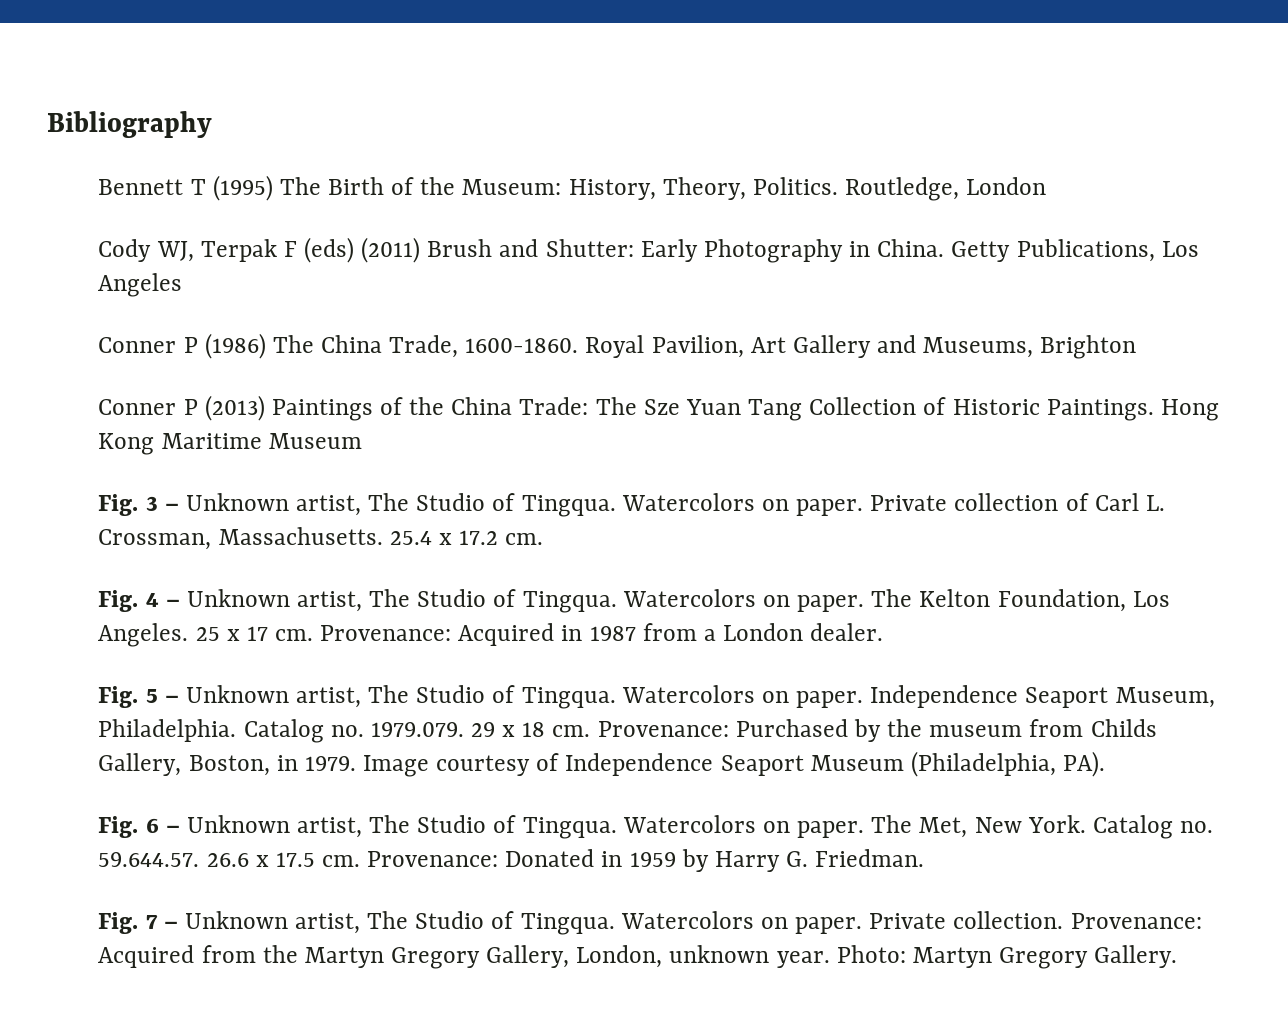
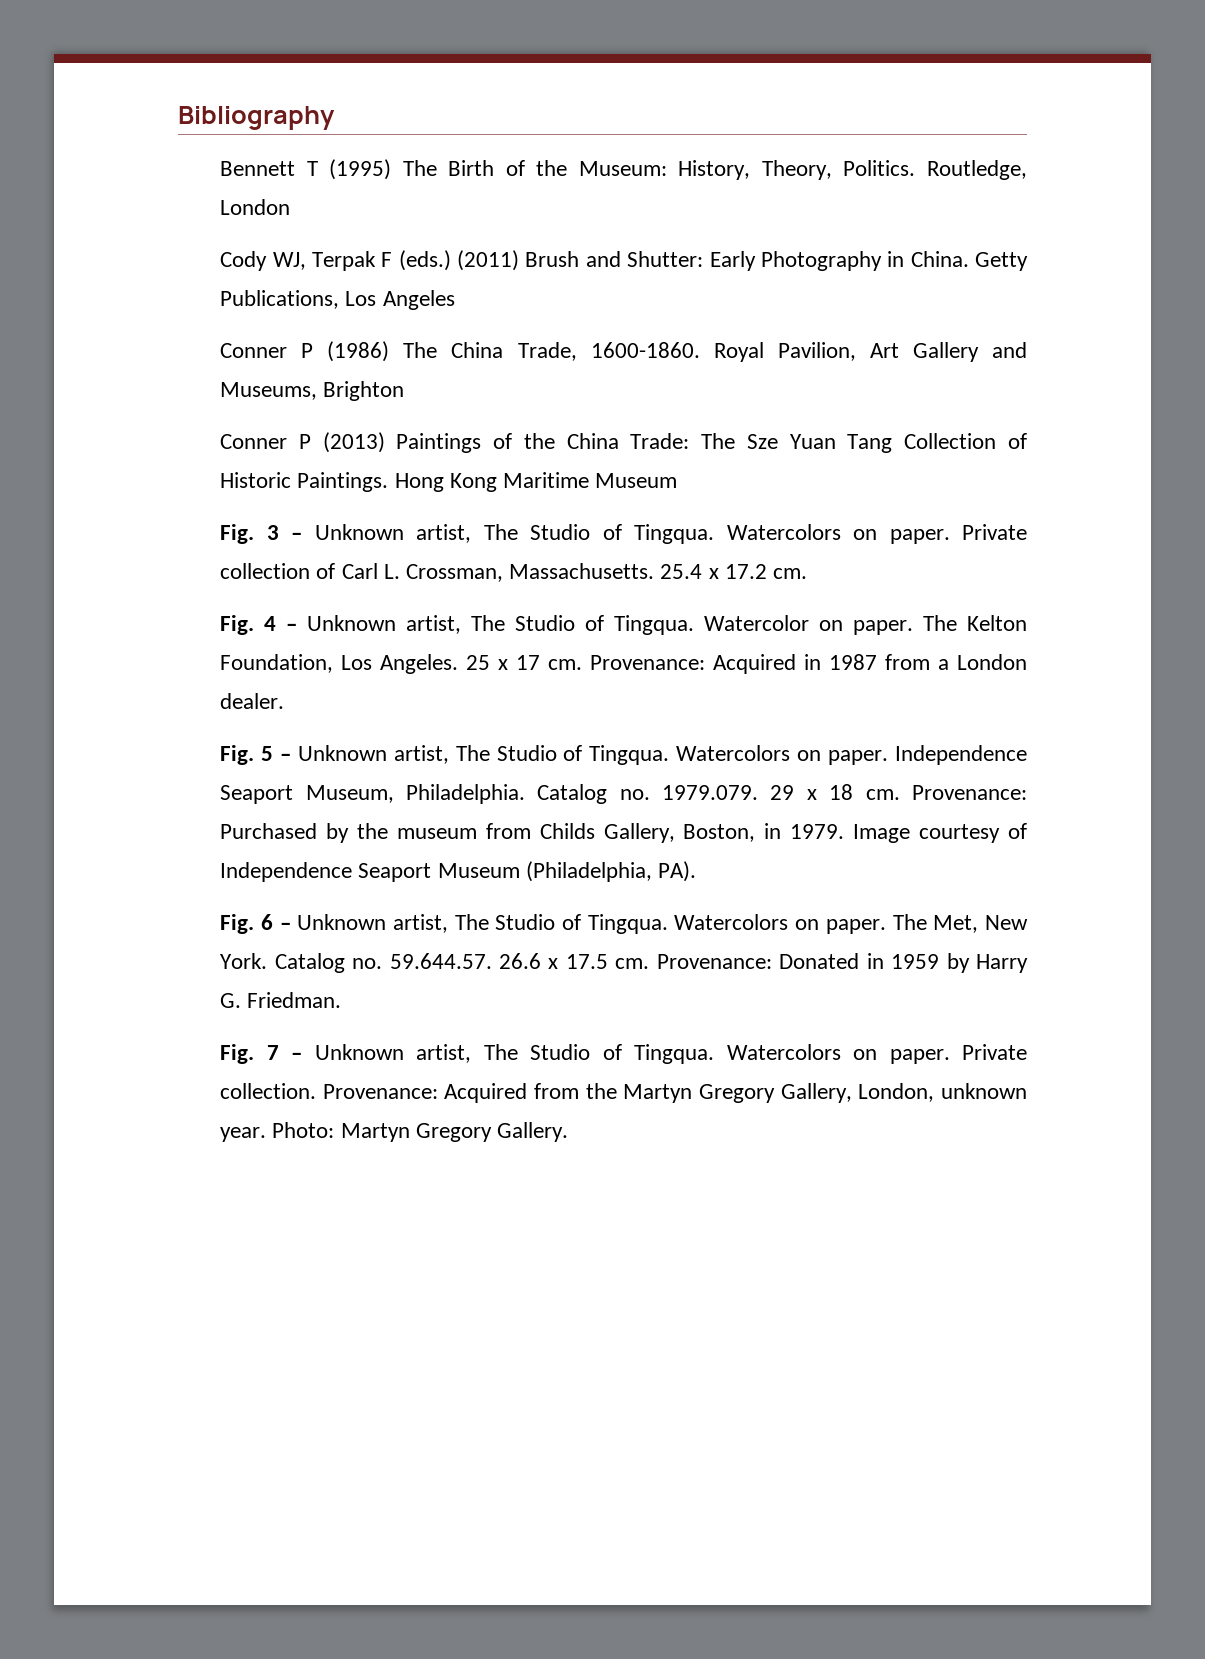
- Cody WJ, Terpak F (eds) (2011) Brush and Shutter: Early Photography in China.
+ Cody WJ, Terpak F (eds.) (2011) Brush and Shutter: Early Photography in China.
- Fig. 4 – Unknown artist, The Studio of Tingqua. Watercolors on paper.
+ Fig. 4 – Unknown artist, The Studio of Tingqua. Watercolor on paper.

